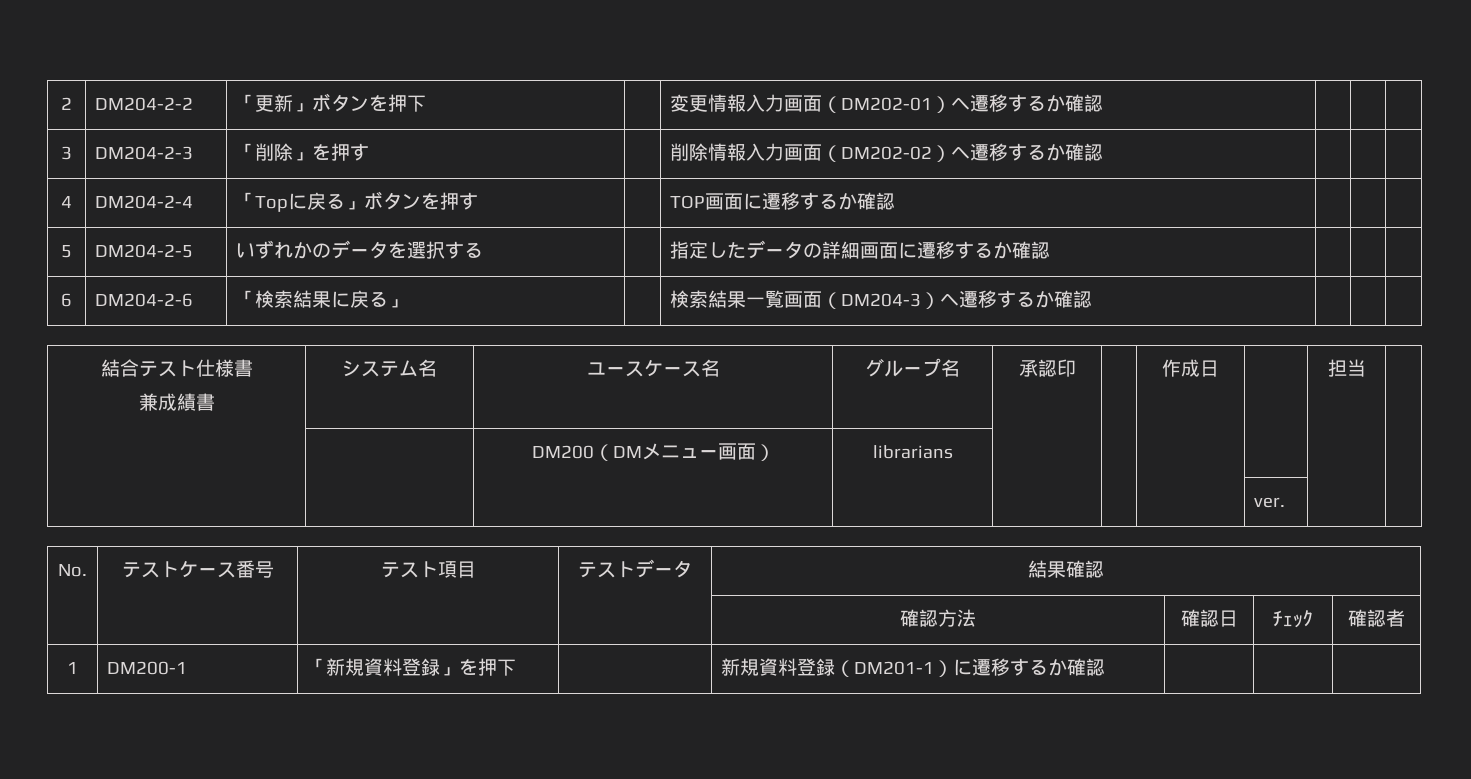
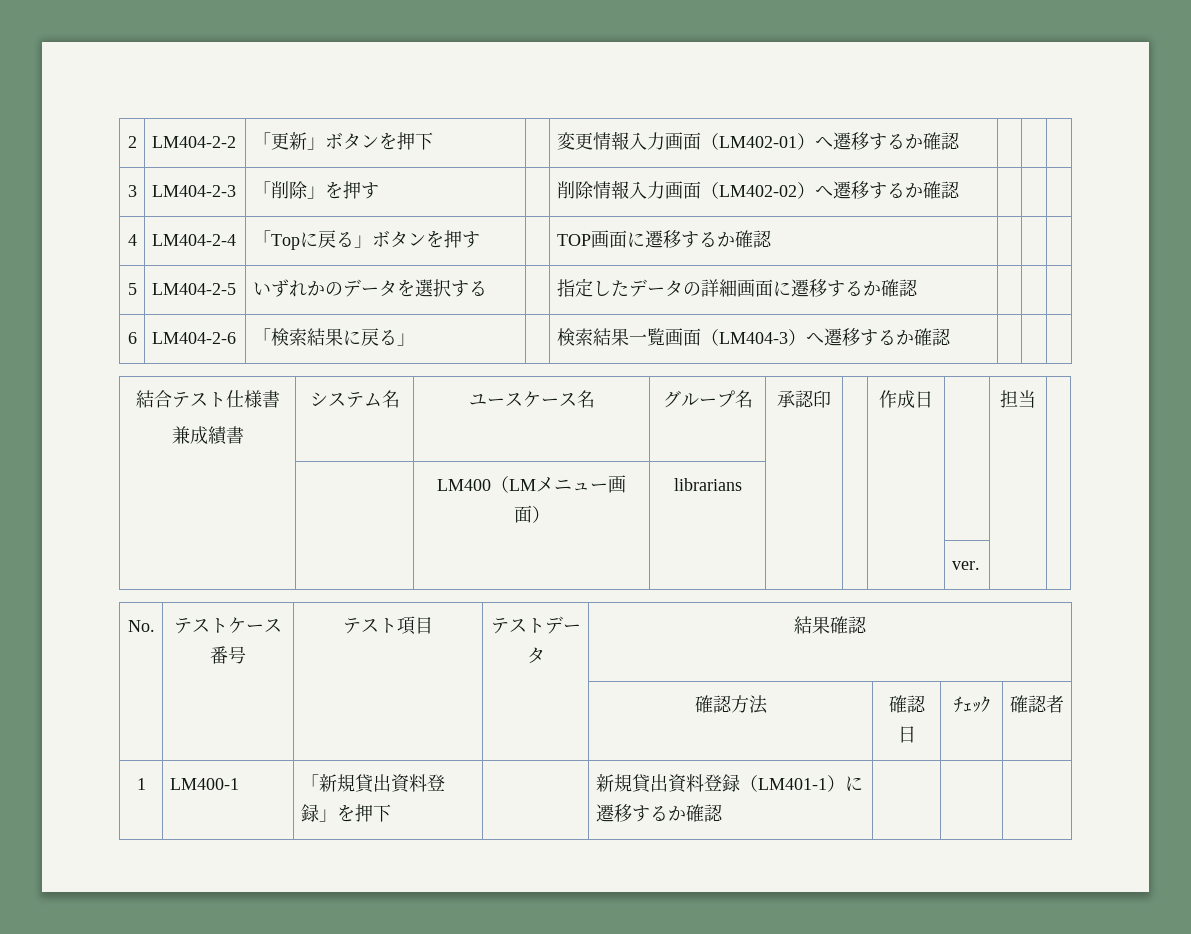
- 2 | DM204-2-2 | 「更新」ボタンを押下 | | 変更情報入力画面（DM202-01）へ遷移するか確認 | | |
+ 2 | LM404-2-2 | 「更新」ボタンを押下 | | 変更情報入力画面（LM402-01）へ遷移するか確認 | | |
- 3 | DM204-2-3 | 「削除」を押す | | 削除情報入力画面（DM202-02）へ遷移するか確認 | | |
+ 3 | LM404-2-3 | 「削除」を押す | | 削除情報入力画面（LM402-02）へ遷移するか確認 | | |
- 4 | DM204-2-4 | 「Topに戻る」ボタンを押す | | TOP画面に遷移するか確認 | | |
+ 4 | LM404-2-4 | 「Topに戻る」ボタンを押す | | TOP画面に遷移するか確認 | | |
- 5 | DM204-2-5 | いずれかのデータを選択する | | 指定したデータの詳細画面に遷移するか確認 | | |
+ 5 | LM404-2-5 | いずれかのデータを選択する | | 指定したデータの詳細画面に遷移するか確認 | | |
- 6 | DM204-2-6 | 「検索結果に戻る」 | | 検索結果一覧画面（DM204-3）へ遷移するか確認 | | |
+ 6 | LM404-2-6 | 「検索結果に戻る」 | | 検索結果一覧画面（LM404-3）へ遷移するか確認 | | |
- | | DM200（DMメニュー画面） | librarians | | | | | |
+ | | LM400（LMメニュー画面） | librarians | | | | | |
- 1 | DM200-1 | 「新規資料登録」を押下 | | 新規資料登録（DM201-1）に遷移するか確認 | | |
+ 1 | LM400-1 | 「新規貸出資料登録」を押下 | | 新規貸出資料登録（LM401-1）に遷移するか確認 | | |

